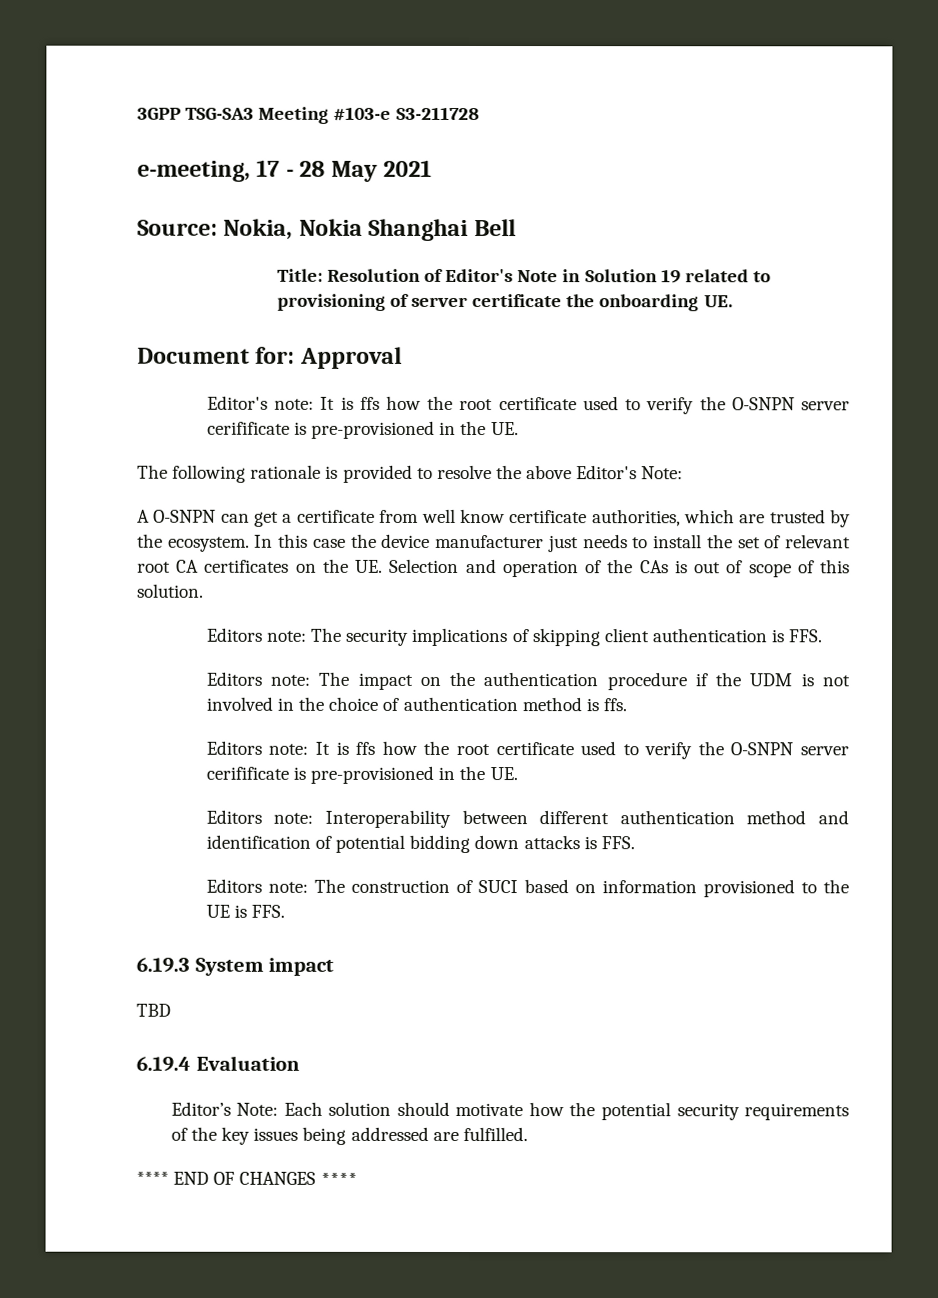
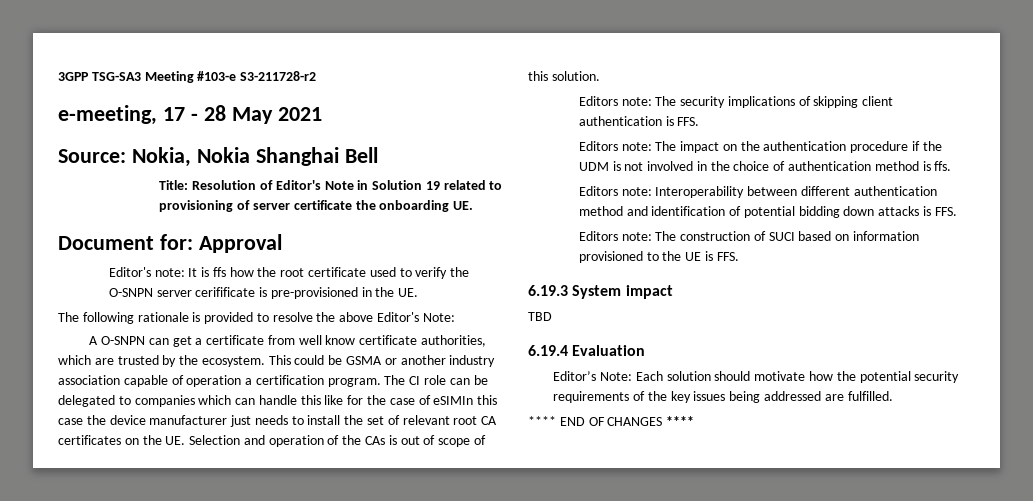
- 3GPP TSG-SA3 Meeting #103-e S3-211728
+ 3GPP TSG-SA3 Meeting #103-e S3-211728-r2
- In this case the device manufacturer just needs to install the set of relevant root CA certificates on the UE. Selection and operation of the CAs is out of scope of this solution.
+ This could be GSMA or another industry association capable of operation a certification program. The CI role can be delegated to companies which can handle this like for the case of eSIMIn this case the device manufacturer just needs to install the set of relevant root CA certificates on the UE. Selection and operation of the CAs is out of scope of this solution.
- Editors note: It is ffs how the root certificate used to verify the O-SNPN server cerifificate is pre-provisioned in the UE.

